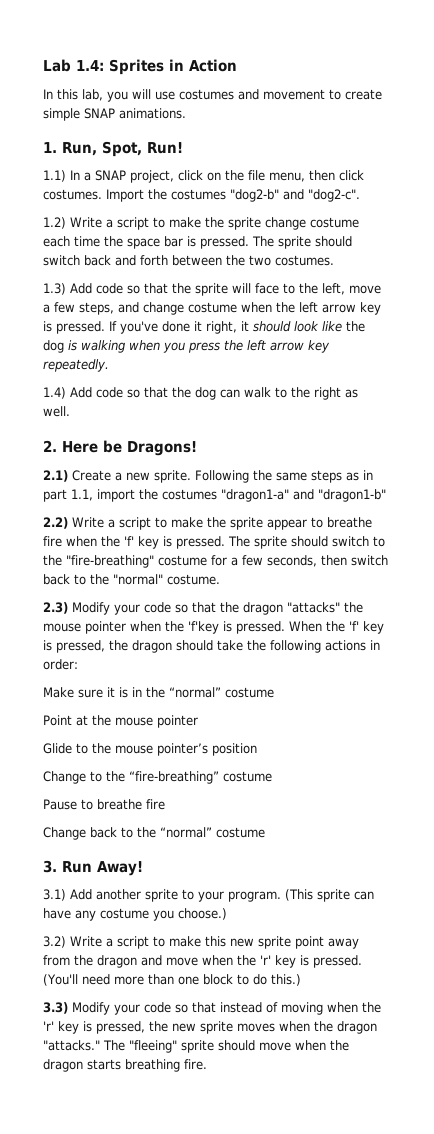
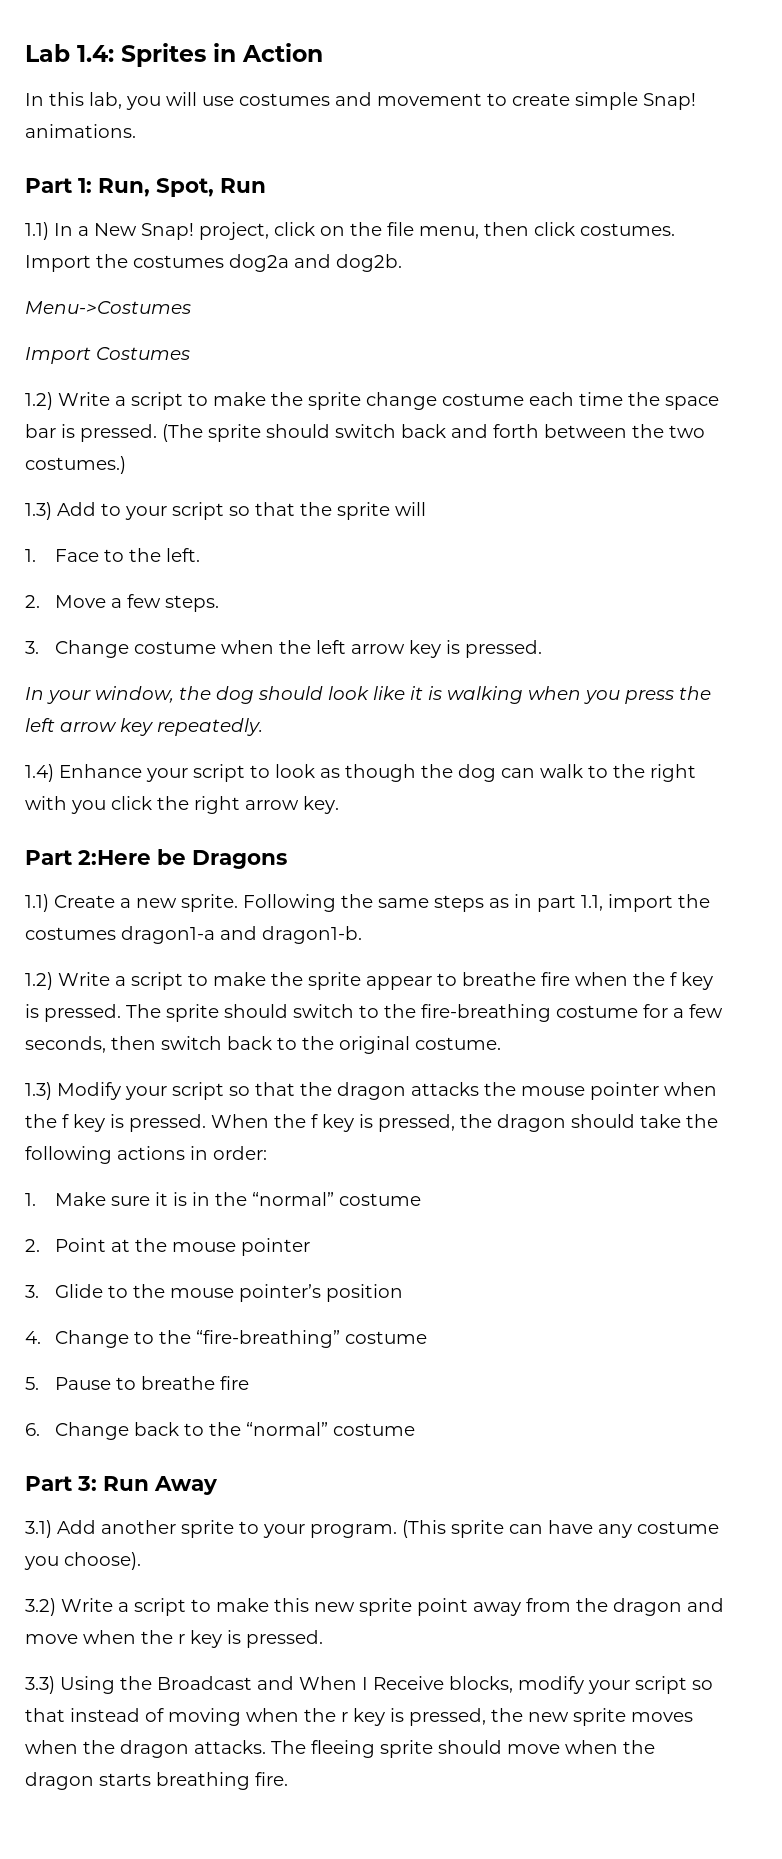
- In this lab, you will use costumes and movement to create simple SNAP animations.
+ In this lab, you will use costumes and movement to create simple Snap! animations.
- 1. Run, Spot, Run!
+ Part 1: Run, Spot, Run
- 1.1) In a SNAP project, click on the file menu, then click costumes.
+ 1.1) In a New Snap! project, click on the file menu, then click costumes.
- Import the costumes "dog2-b" and "dog2-c".
+ Import the costumes dog2a and dog2b.
+ Menu->Costumes
+ Import Costumes
- The sprite should switch back and forth between the two costumes.
+ (The sprite should switch back and forth between the two costumes.)
- 1.3) Add code so that the sprite will face to the left, move a few steps, and change costume when the left arrow key is pressed. If you've done it right, it should look like the dog is walking when you press the left arrow key repeatedly.
+ 1.3) Add to your script so that the sprite will
+ 1. Face to the left.
+ 2. Move a few steps.
+ 3. Change costume when the left arrow key is pressed.
+ In your window, the dog should look like it is walking when you press the left arrow key repeatedly.
- 1.4) Add code so that the dog can walk to the right as well.
- 2. Here be Dragons!
- 2.1) Create a new sprite.
+ 1.4) Enhance your script to look as though the dog can walk to the right with you click the right arrow key.
+ Part 2:Here be Dragons
+ 1.1) Create a new sprite.
- Following the same steps as in part 1.1, import the costumes "dragon1-a" and "dragon1-b"
- 2.2) Write a script to make the sprite appear to breathe fire when the 'f' key is pressed.
+ Following the same steps as in part 1.1, import the costumes dragon1-a and dragon1-b.
+ 1.2) Write a script to make the sprite appear to breathe fire when the f key is pressed.
- The sprite should switch to the "fire-breathing" costume for a few seconds, then switch back to the "normal" costume.
+ The sprite should switch to the fire-breathing costume for a few seconds, then switch back to the original costume.
- 2.3) Modify your code so that the dragon "attacks" the mouse pointer when the 'f'key is pressed.
+ 1.3) Modify your script so that the dragon attacks the mouse pointer when the f key is pressed.
- When the 'f' key is pressed, the dragon should take the following actions in order:
+ When the f key is pressed, the dragon should take the following actions in order:
- Make sure it is in the “normal” costume
+ 1. Make sure it is in the “normal” costume
- Point at the mouse pointer
+ 2. Point at the mouse pointer
- Glide to the mouse pointer’s position
+ 3. Glide to the mouse pointer’s position
- Change to the “fire-breathing” costume
+ 4. Change to the “fire-breathing” costume
- Pause to breathe fire
+ 5. Pause to breathe fire
- Change back to the “normal” costume
+ 6. Change back to the “normal” costume
- 3. Run Away!
+ Part 3: Run Away
- (This sprite can have any costume you choose.)
+ (This sprite can have any costume you choose).
- 3.2) Write a script to make this new sprite point away from the dragon and move when the 'r' key is pressed. (You'll need more than one block to do this.)
- 3.3) Modify your code so that instead of moving when the 'r' key is pressed, the new sprite moves when the dragon "attacks." The "fleeing" sprite should move when the dragon starts breathing fire.
+ 3.2) Write a script to make this new sprite point away from the dragon and move when the r key is pressed.
+ 3.3) Using the Broadcast and When I Receive blocks, modify your script so that instead of moving when the r key is pressed, the new sprite moves when the dragon attacks. The fleeing sprite should move when the dragon starts breathing fire.

